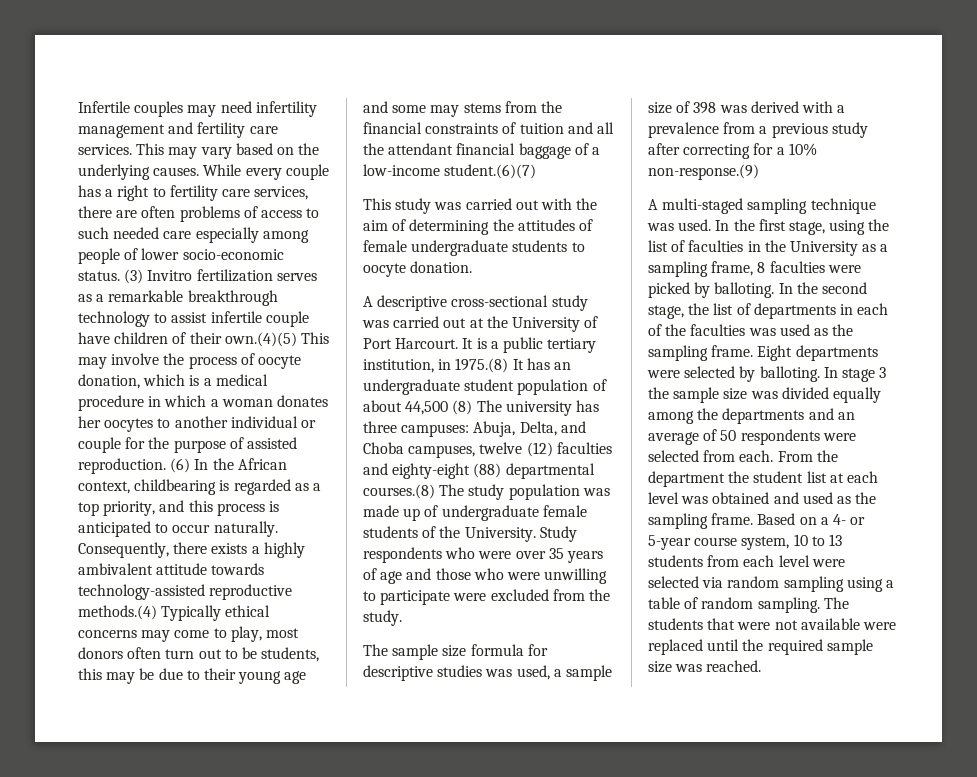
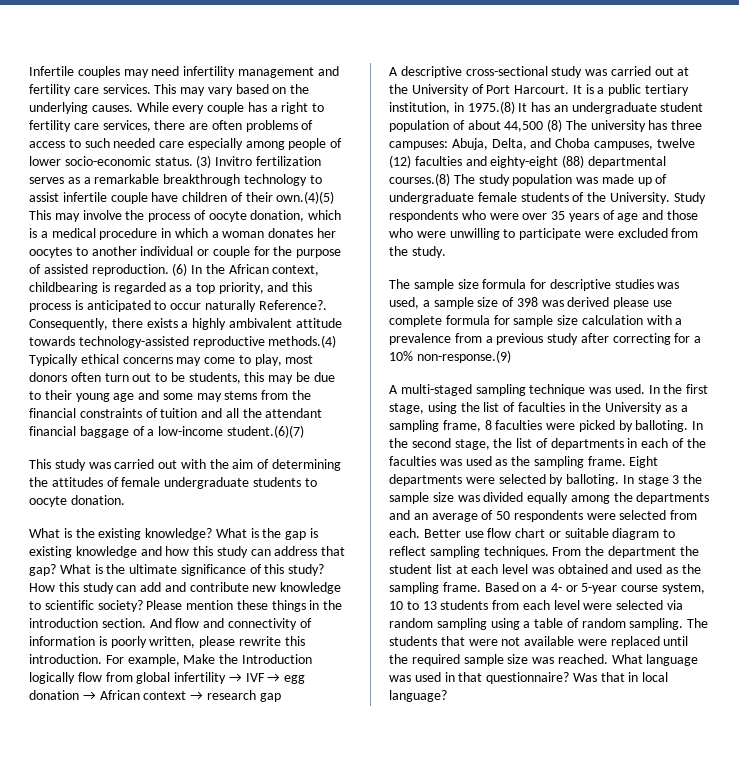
- (6) In the African context, childbearing is regarded as a top priority, and this process is anticipated to occur naturally.
+ (6) In the African context, childbearing is regarded as a top priority, and this process is anticipated to occur naturally Reference?.
+ What is the existing knowledge? What is the gap is existing knowledge and how this study can address that gap? What is the ultimate significance of this study? How this study can add and contribute new knowledge to scientific society? Please mention these things in the introduction section. And flow and connectivity of information is poorly written, please rewrite this introduction. For example, Make the Introduction logically flow from global infertility → IVF → egg donation → African context → research gap
- The sample size formula for descriptive studies was used, a sample size of 398 was derived with a prevalence from a previous study after correcting for a 10% non-response.(9)
+ The sample size formula for descriptive studies was used, a sample size of 398 was derived please use complete formula for sample size calculation with a prevalence from a previous study after correcting for a 10% non-response.(9)
+ Better use flow chart or suitable diagram to reflect sampling techniques.
+ What language was used in that questionnaire? Was that in local language?

